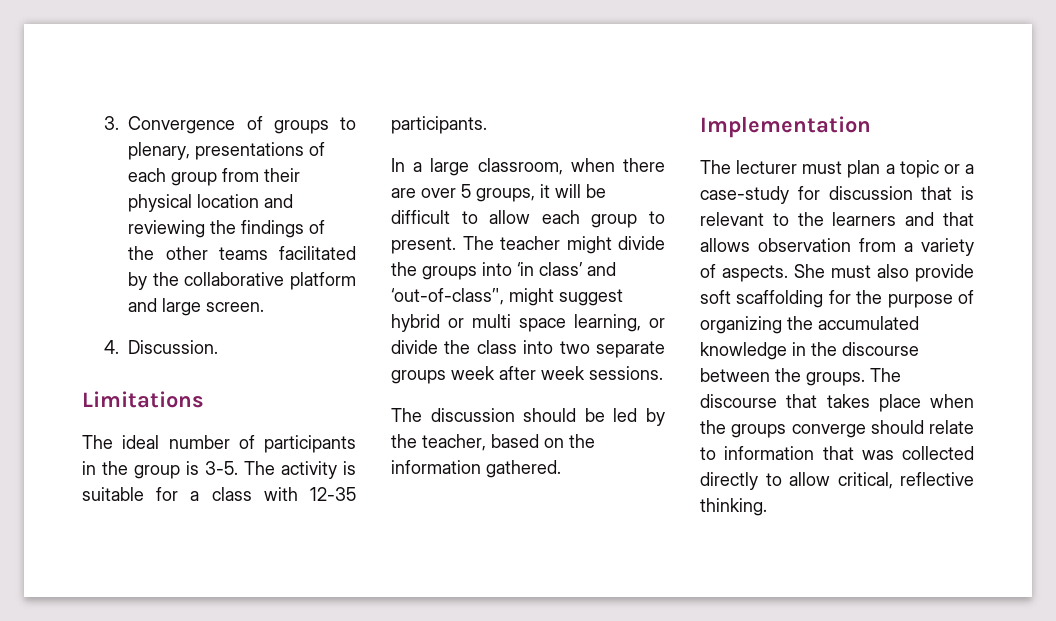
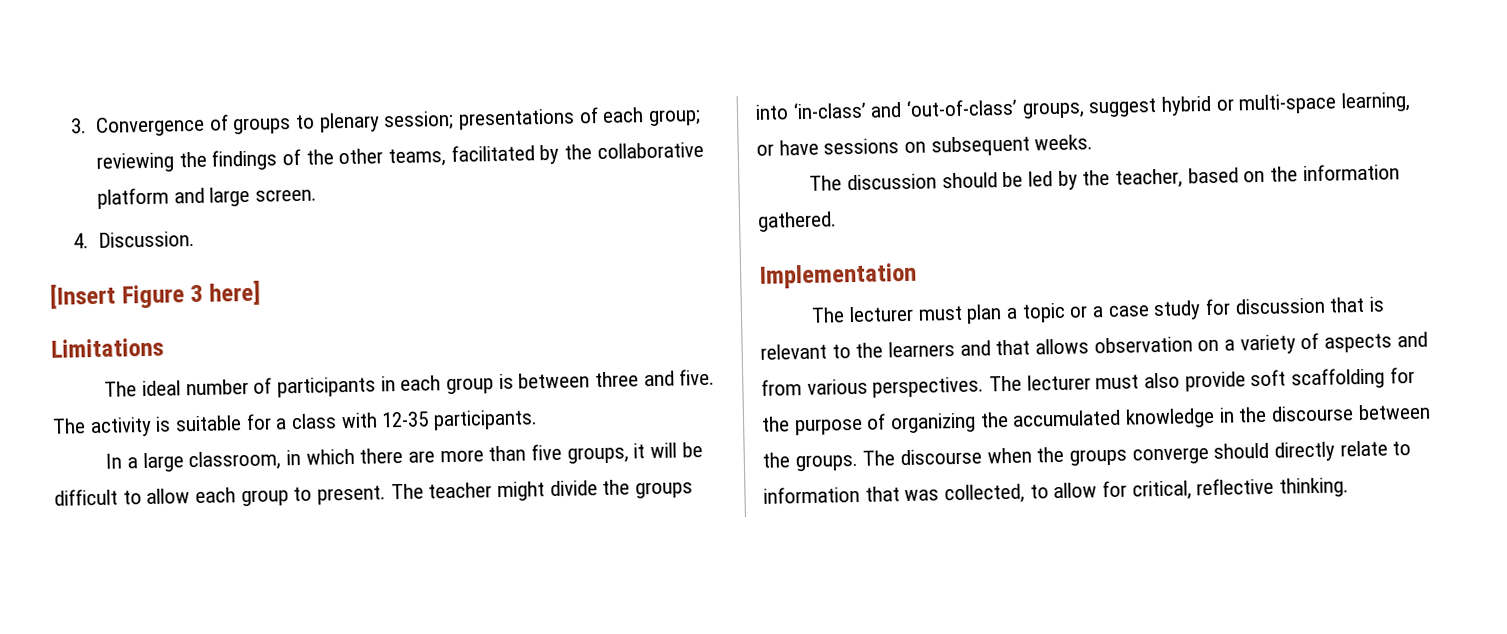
- 3. Convergence of groups to plenary, presentations of each group from their physical location and reviewing the findings of the other teams facilitated by the collaborative platform and large screen.
+ 3. Convergence of groups to plenary session; presentations of each group; reviewing the findings of the other teams, facilitated by the collaborative platform and large screen.
+ [Insert Figure 3 here]
- The ideal number of participants in the group is 3-5.
+ The ideal number of participants in each group is between three and five.
- In a large classroom, when there are over 5 groups, it will be difficult to allow each group to present.
+ In a large classroom, in which there are more than five groups, it will be difficult to allow each group to present.
- The teacher might divide the groups into ‘in class’ and ‘out-of-class’', might suggest hybrid or multi space learning, or divide the class into two separate groups week after week sessions.
+ The teacher might divide the groups into ‘in-class’ and ‘out-of-class’ groups, suggest hybrid or multi-space learning, or have sessions on subsequent weeks.
- The lecturer must plan a topic or a case-study for discussion that is relevant to the learners and that allows observation from a variety of aspects. She must also provide soft scaffolding for the purpose of organizing the accumulated knowledge in the discourse between the groups.
+ The lecturer must plan a topic or a case study for discussion that is relevant to the learners and that allows observation on a variety of aspects and from various perspectives. The lecturer must also provide soft scaffolding for the purpose of organizing the accumulated knowledge in the discourse between the groups.
- The discourse that takes place when the groups converge should relate to information that was collected directly to allow critical, reflective thinking.
+ The discourse when the groups converge should directly relate to information that was collected, to allow for critical, reflective thinking.

